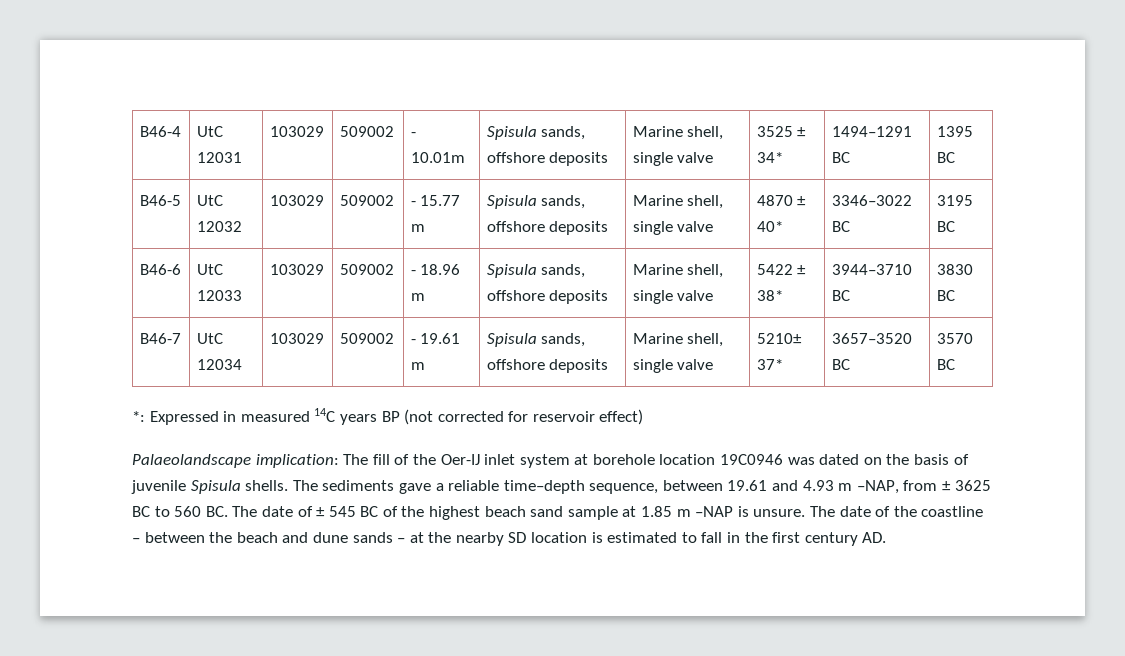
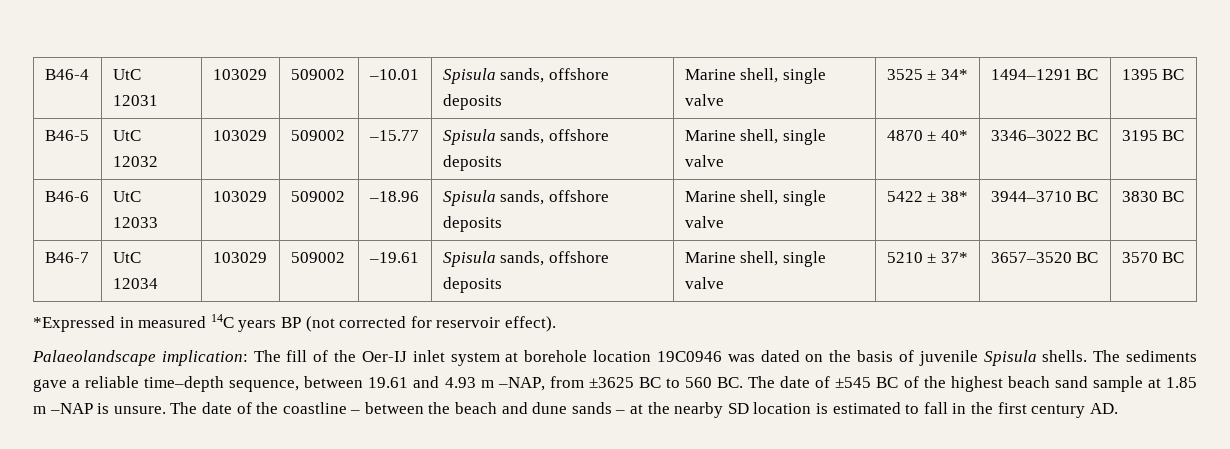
- B46-4 | UtC 12031 | 103029 | 509002 | - 10.01m | Spisula sands, offshore deposits | Marine shell, single valve | 3525 ± 34* | 1494–1291 BC | 1395 BC
+ B46-4 | UtC 12031 | 103029 | 509002 | –10.01 | Spisula sands, offshore deposits | Marine shell, single valve | 3525 ± 34* | 1494–1291 BC | 1395 BC
- B46-5 | UtC 12032 | 103029 | 509002 | - 15.77 m | Spisula sands, offshore deposits | Marine shell, single valve | 4870 ± 40* | 3346–3022 BC | 3195 BC
+ B46-5 | UtC 12032 | 103029 | 509002 | –15.77 | Spisula sands, offshore deposits | Marine shell, single valve | 4870 ± 40* | 3346–3022 BC | 3195 BC
- B46-6 | UtC 12033 | 103029 | 509002 | - 18.96 m | Spisula sands, offshore deposits | Marine shell, single valve | 5422 ± 38* | 3944–3710 BC | 3830 BC
+ B46-6 | UtC 12033 | 103029 | 509002 | –18.96 | Spisula sands, offshore deposits | Marine shell, single valve | 5422 ± 38* | 3944–3710 BC | 3830 BC
- B46-7 | UtC 12034 | 103029 | 509002 | - 19.61 m | Spisula sands, offshore deposits | Marine shell, single valve | 5210± 37* | 3657–3520 BC | 3570 BC
+ B46-7 | UtC 12034 | 103029 | 509002 | –19.61 | Spisula sands, offshore deposits | Marine shell, single valve | 5210 ± 37* | 3657–3520 BC | 3570 BC
- *: Expressed in measured 14C years BP (not corrected for reservoir effect)
+ *Expressed in measured 14C years BP (not corrected for reservoir effect).
- The sediments gave a reliable time–depth sequence, between 19.61 and 4.93 m –NAP, from ± 3625 BC to 560 BC. The date of ± 545 BC of the highest beach sand sample at 1.85 m –NAP is unsure.
+ The sediments gave a reliable time–depth sequence, between 19.61 and 4.93 m –NAP, from ±3625 BC to 560 BC. The date of ±545 BC of the highest beach sand sample at 1.85 m –NAP is unsure.

